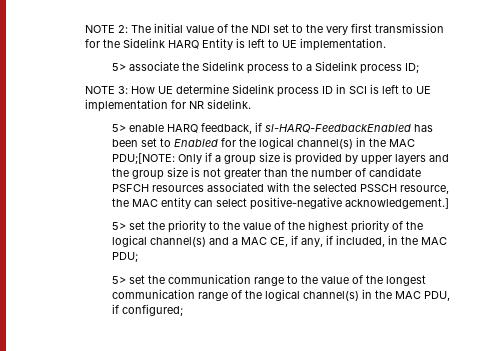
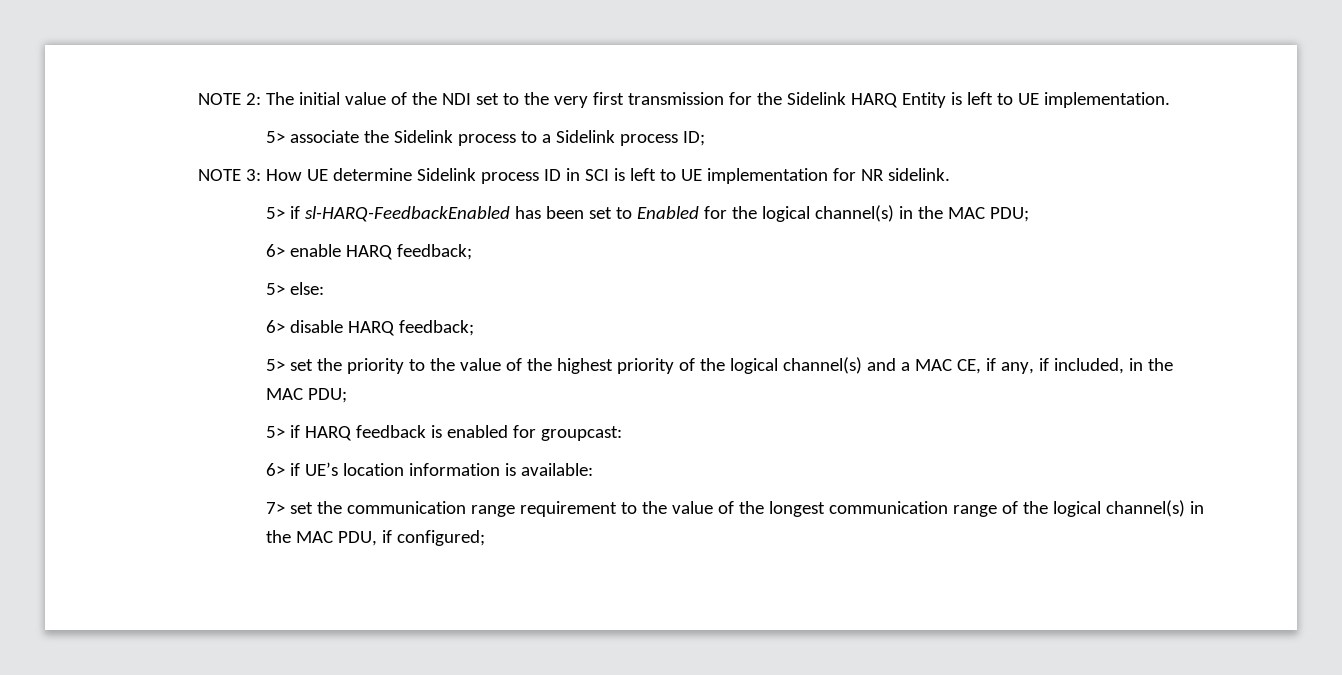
- 5> enable HARQ feedback, if sl-HARQ-FeedbackEnabled has been set to Enabled for the logical channel(s) in the MAC PDU;[NOTE: Only if a group size is provided by upper layers and the group size is not greater than the number of candidate PSFCH resources associated with the selected PSSCH resource, the MAC entity can select positive-negative acknowledgement.]
+ 5> if sl-HARQ-FeedbackEnabled has been set to Enabled for the logical channel(s) in the MAC PDU;
+ 6> enable HARQ feedback;
+ 5> else:
+ 6> disable HARQ feedback;
- 5> set the communication range to the value of the longest communication range of the logical channel(s) in the MAC PDU, if configured;
+ 5> if HARQ feedback is enabled for groupcast:
+ 6> if UE’s location information is available:
+ 7> set the communication range requirement to the value of the longest communication range of the logical channel(s) in the MAC PDU, if configured;

